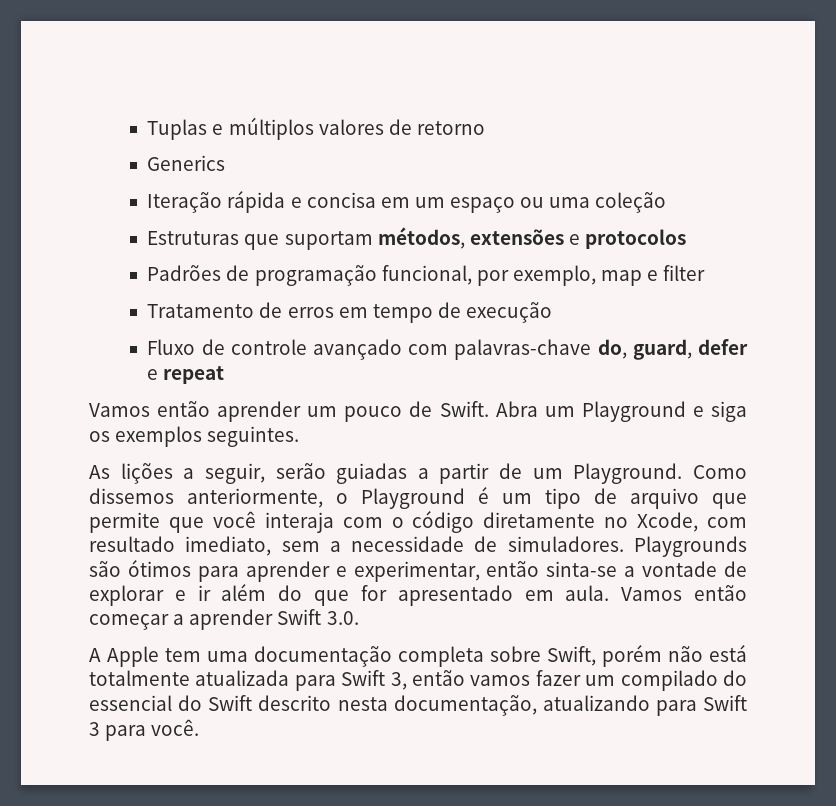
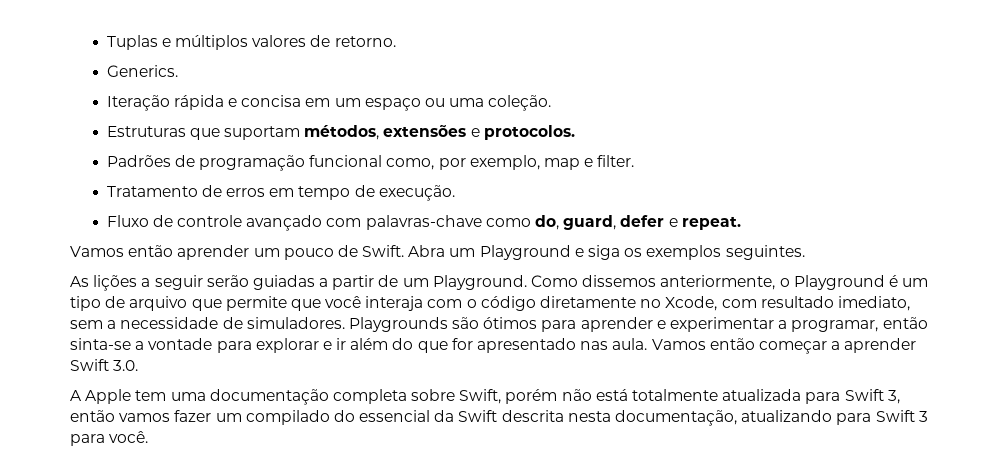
- Tuplas e múltiplos valores de retorno
- Generics
+ Tuplas e múltiplos valores de retorno.
+ Generics.
- Iteração rápida e concisa em um espaço ou uma coleção
+ Iteração rápida e concisa em um espaço ou uma coleção.
- Estruturas que suportam métodos, extensões e protocolos
+ Estruturas que suportam métodos, extensões e protocolos.
- Padrões de programação funcional, por exemplo, map e filter
+ Padrões de programação funcional como, por exemplo, map e filter.
- Tratamento de erros em tempo de execução
+ Tratamento de erros em tempo de execução.
- Fluxo de controle avançado com palavras-chave do, guard, defer e repeat
+ Fluxo de controle avançado com palavras-chave como do, guard, defer e repeat.
- As lições a seguir, serão guiadas a partir de um Playground.
+ As lições a seguir serão guiadas a partir de um Playground.
- Playgrounds são ótimos para aprender e experimentar, então sinta-se a vontade de explorar e ir além do que for apresentado em aula.
+ Playgrounds são ótimos para aprender e experimentar a programar, então sinta-se a vontade para explorar e ir além do que for apresentado nas aula.
- A Apple tem uma documentação completa sobre Swift, porém não está totalmente atualizada para Swift 3, então vamos fazer um compilado do essencial do Swift descrito nesta documentação, atualizando para Swift 3 para você.
+ A Apple tem uma documentação completa sobre Swift, porém não está totalmente atualizada para Swift 3, então vamos fazer um compilado do essencial da Swift descrita nesta documentação, atualizando para Swift 3 para você.

